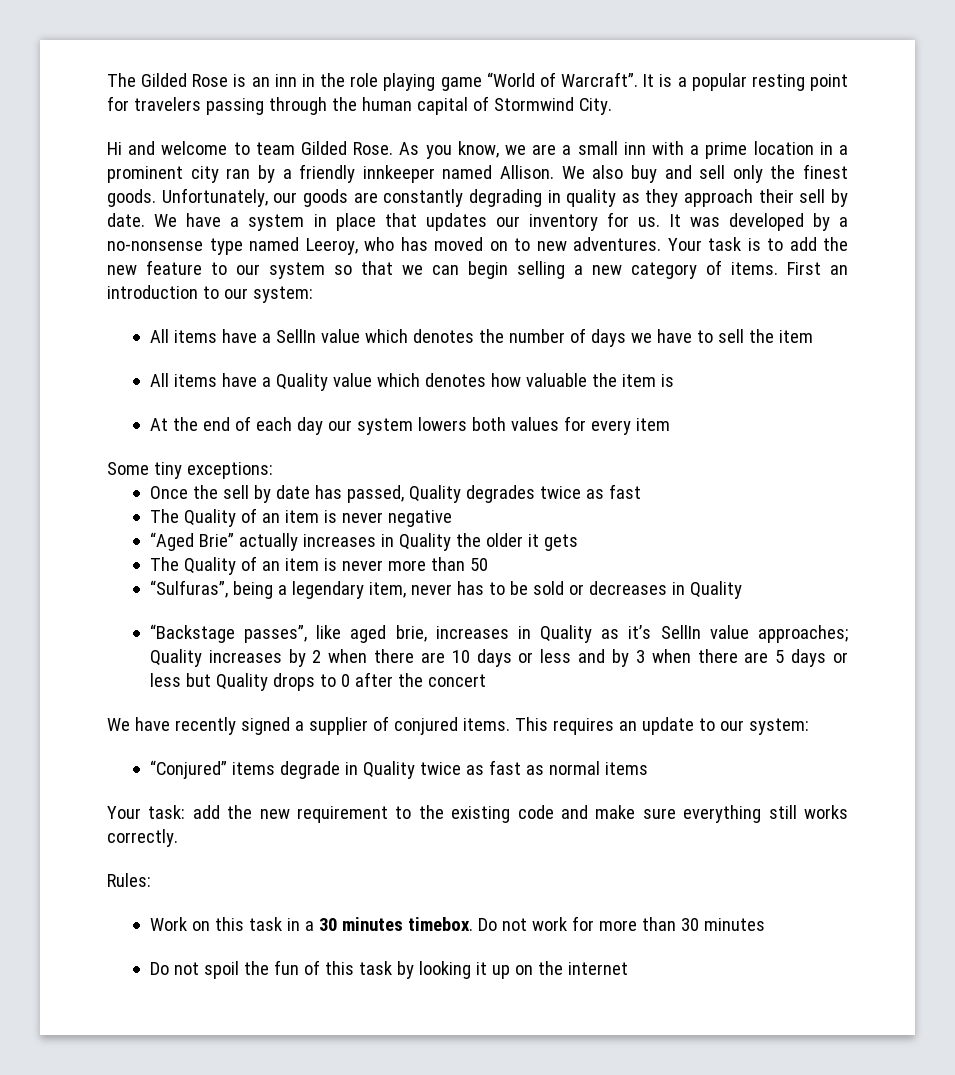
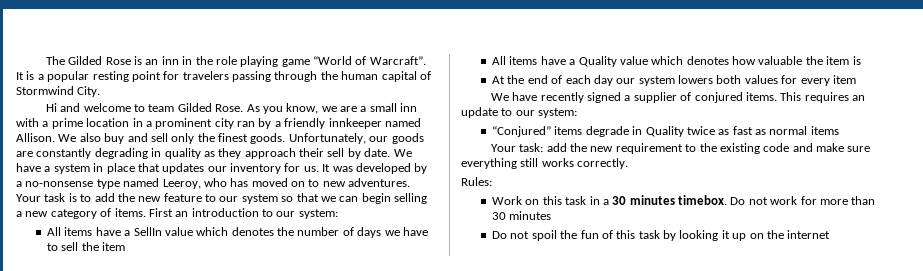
- Some tiny exceptions:
- Once the sell by date has passed, Quality degrades twice as fast
- The Quality of an item is never negative
- “Aged Brie” actually increases in Quality the older it gets
- The Quality of an item is never more than 50
- “Sulfuras”, being a legendary item, never has to be sold or decreases in Quality
- “Backstage passes”, like aged brie, increases in Quality as it’s SellIn value approaches; Quality increases by 2 when there are 10 days or less and by 3 when there are 5 days or less but Quality drops to 0 after the concert

